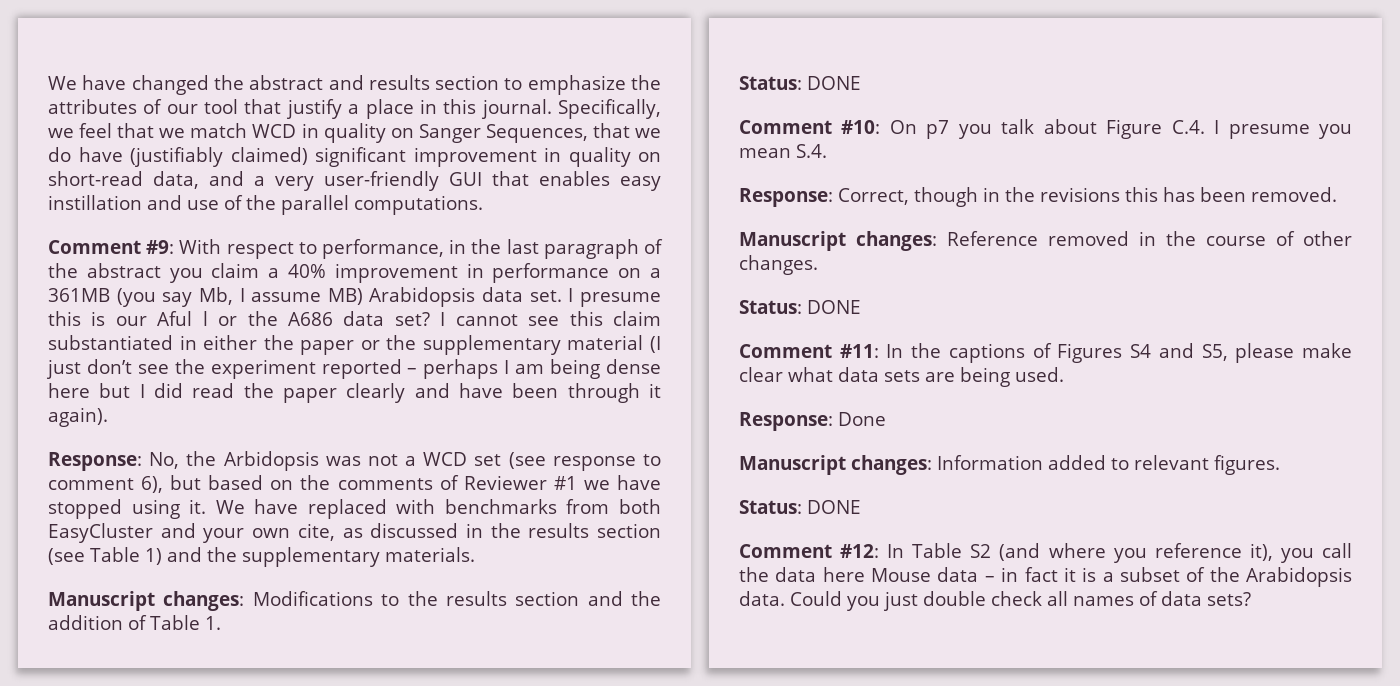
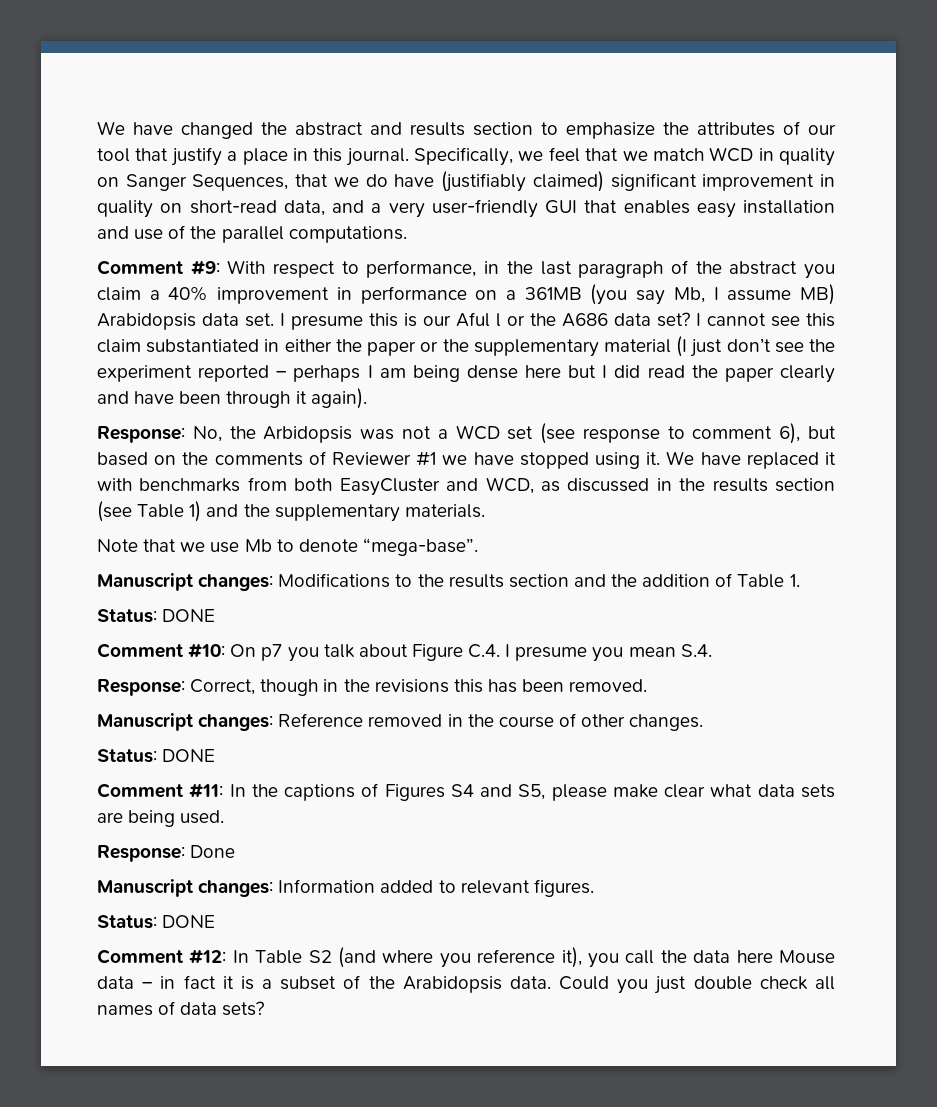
- Specifically, we feel that we match WCD in quality on Sanger Sequences, that we do have (justifiably claimed) significant improvement in quality on short-read data, and a very user-friendly GUI that enables easy instillation and use of the parallel computations.
+ Specifically, we feel that we match WCD in quality on Sanger Sequences, that we do have (justifiably claimed) significant improvement in quality on short-read data, and a very user-friendly GUI that enables easy installation and use of the parallel computations.
- We have replaced with benchmarks from both EasyCluster and your own cite, as discussed in the results section (see Table 1) and the supplementary materials.
+ We have replaced it with benchmarks from both EasyCluster and WCD, as discussed in the results section (see Table 1) and the supplementary materials.
+ Note that we use Mb to denote “mega-base”.

